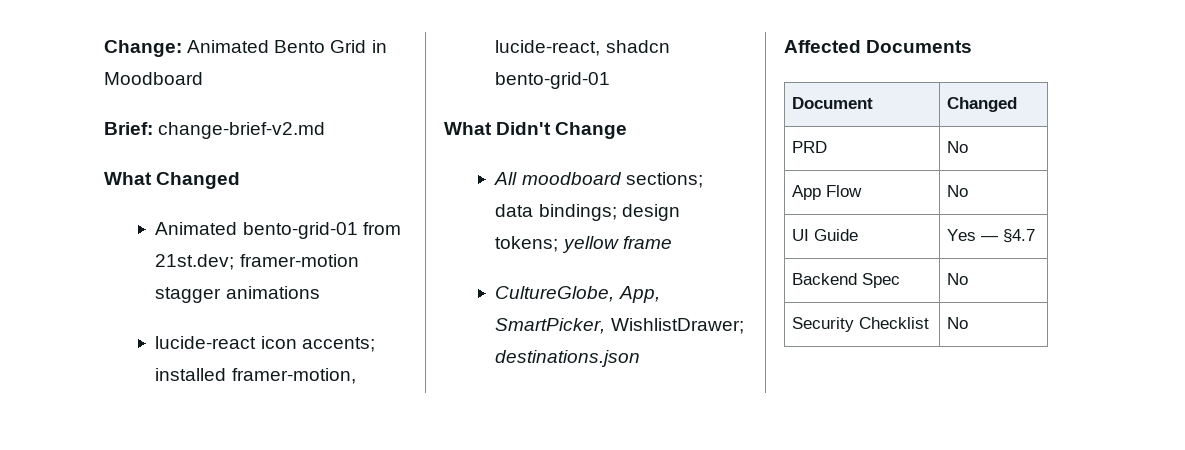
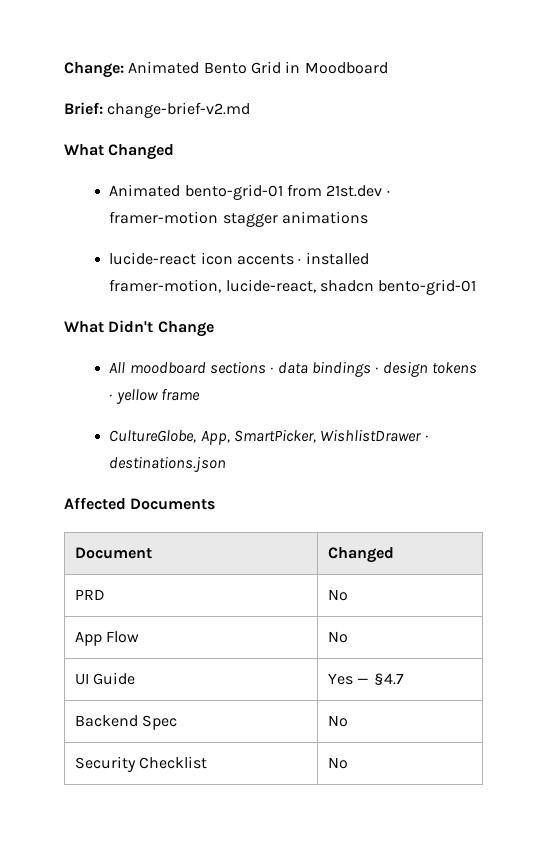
- Animated bento-grid-01 from 21st.dev; framer-motion stagger animations
+ Animated bento-grid-01 from 21st.dev · framer-motion stagger animations
- lucide-react icon accents; installed framer-motion, lucide-react, shadcn bento-grid-01
+ lucide-react icon accents · installed framer-motion, lucide-react, shadcn bento-grid-01
- All moodboard sections; data bindings; design tokens; yellow frame
+ All moodboard sections · data bindings · design tokens · yellow frame
- CultureGlobe, App, SmartPicker, WishlistDrawer; destinations.json
+ CultureGlobe, App, SmartPicker, WishlistDrawer · destinations.json

